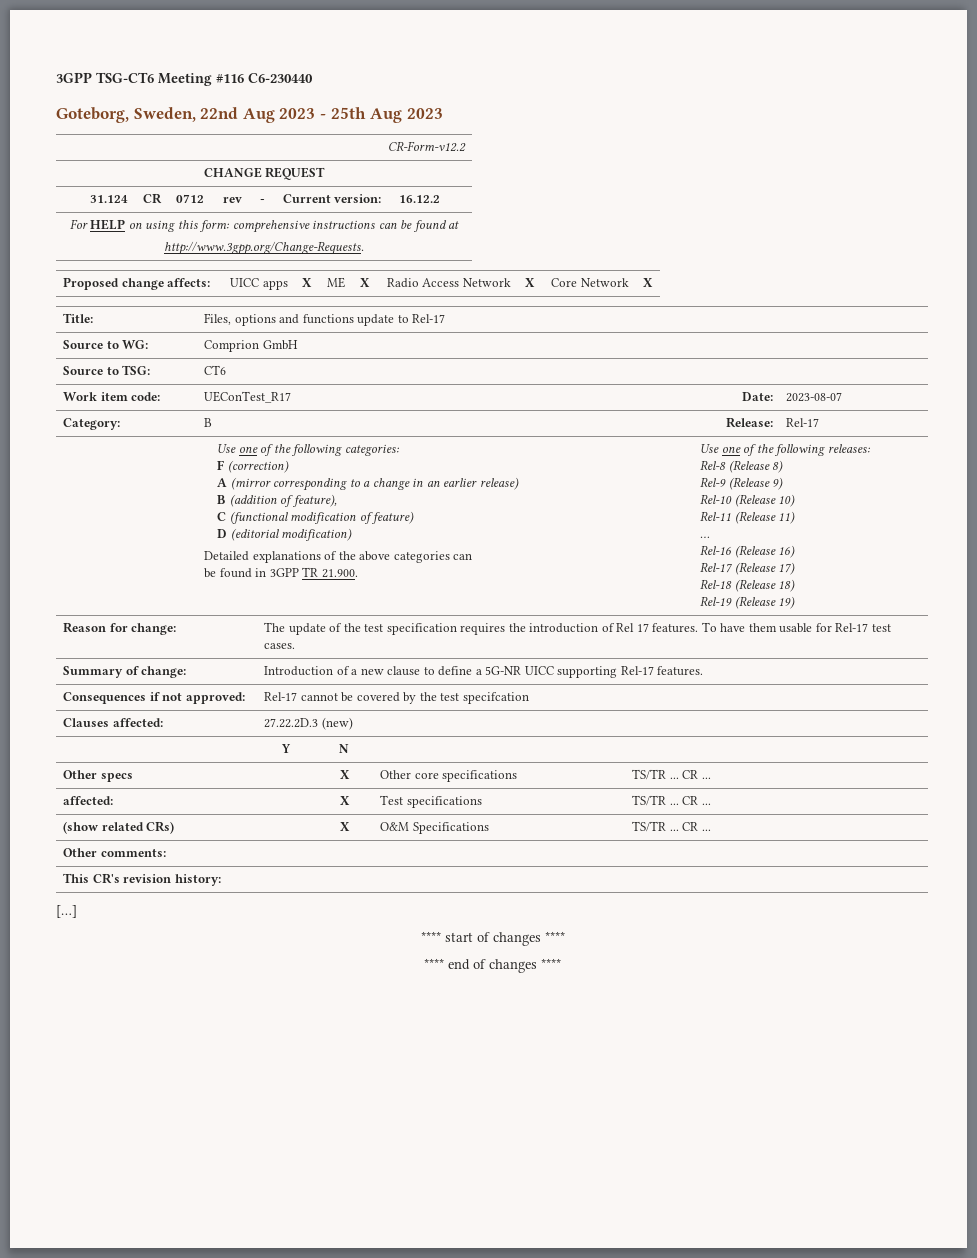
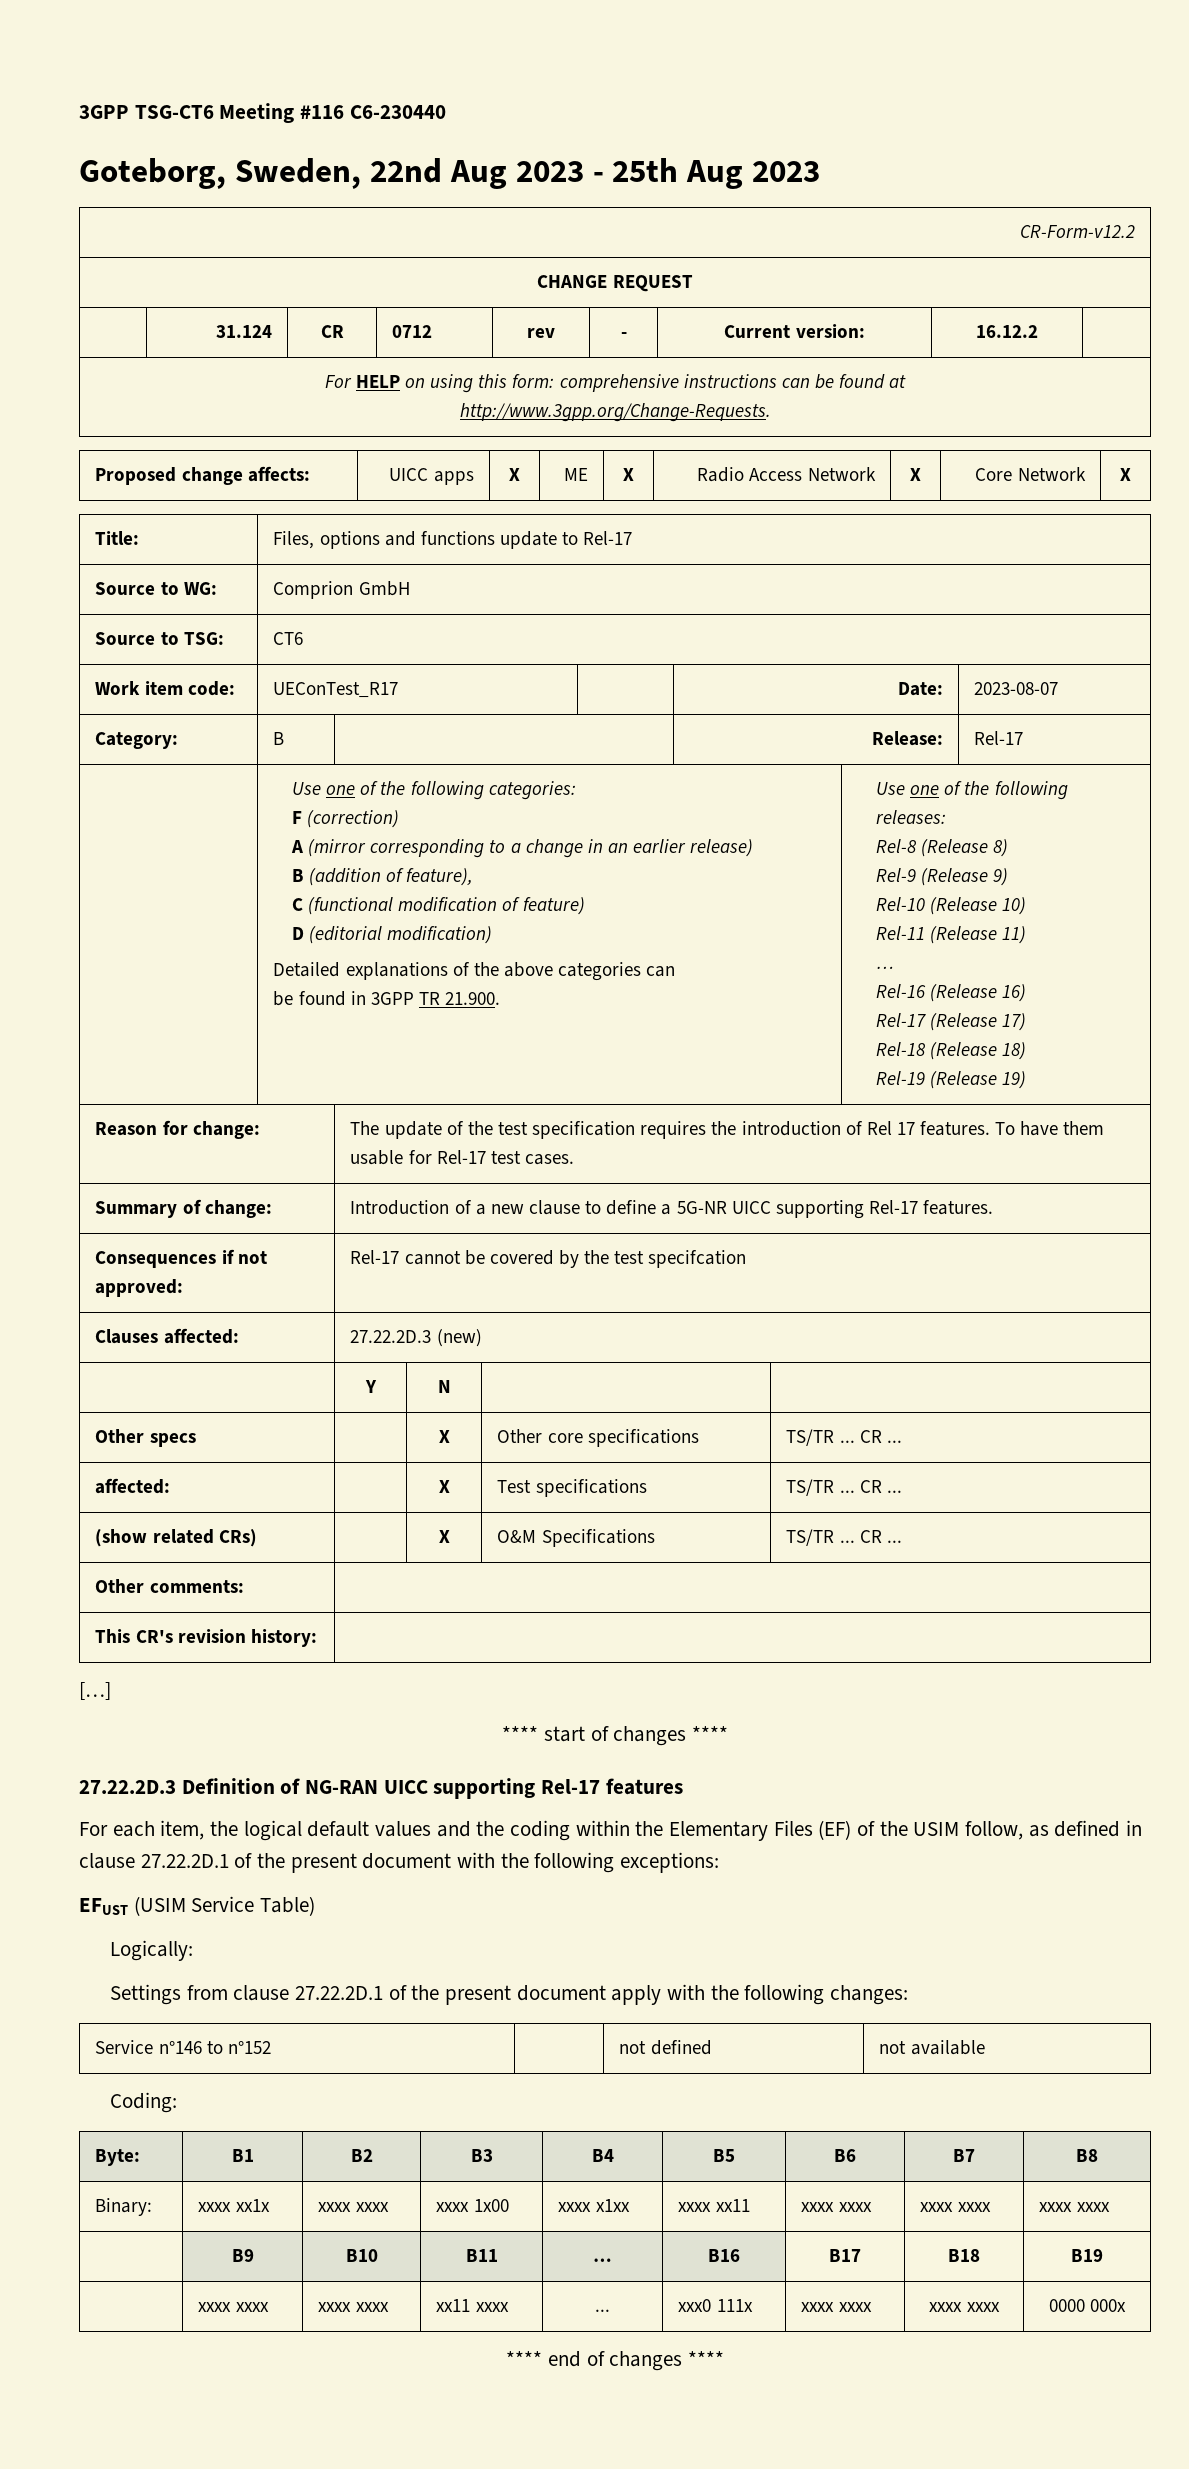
+ 27.22.2D.3 Definition of NG-RAN UICC supporting Rel-17 features
+ For each item, the logical default values and the coding within the Elementary Files (EF) of the USIM follow, as defined in clause 27.22.2D.1 of the present document with the following exceptions:
+ EFUST (USIM Service Table)
+ Logically:
+ Settings from clause 27.22.2D.1 of the present document apply with the following changes:
+ Service n°146 to n°152 | | not defined | not available
+ Coding:
+ Byte: | B1 | B2 | B3 | B4 | B5 | B6 | B7 | B8
+ Binary: | xxxx xx1x | xxxx xxxx | xxxx 1x00 | xxxx x1xx | xxxx xx11 | xxxx xxxx | xxxx xxxx | xxxx xxxx
+ | B9 | B10 | B11 | … | B16 | B17 | B18 | B19
+ | xxxx xxxx | xxxx xxxx | xx11 xxxx | ... | xxx0 111x | xxxx xxxx | xxxx xxxx | 0000 000x

